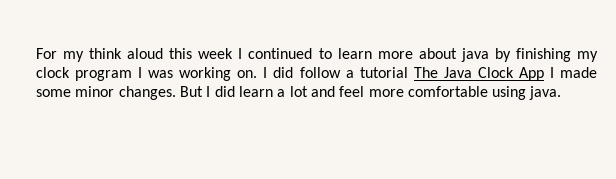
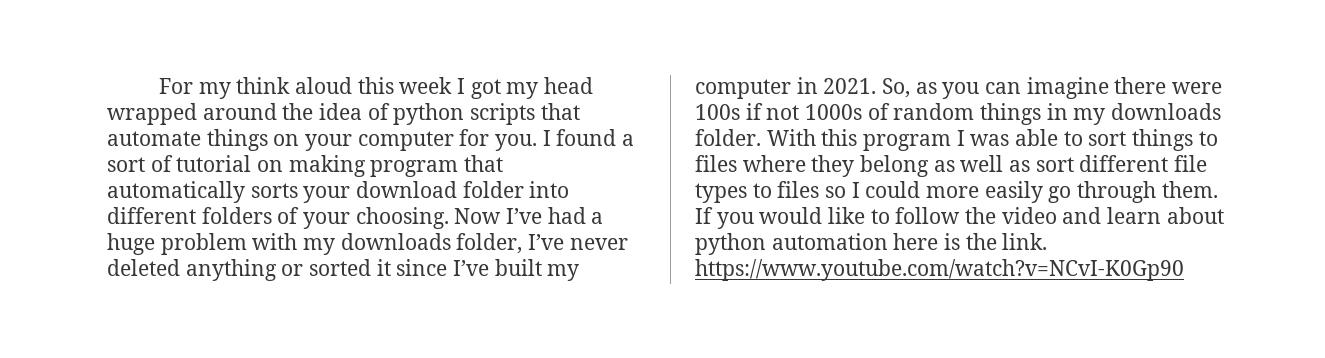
- For my think aloud this week I continued to learn more about java by finishing my clock program I was working on. I did follow a tutorial The Java Clock App I made some minor changes. But I did learn a lot and feel more comfortable using java.
+ For my think aloud this week I got my head wrapped around the idea of python scripts that automate things on your computer for you. I found a sort of tutorial on making program that automatically sorts your download folder into different folders of your choosing. Now I’ve had a huge problem with my downloads folder, I’ve never deleted anything or sorted it since I’ve built my computer in 2021. So, as you can imagine there were 100s if not 1000s of random things in my downloads folder. With this program I was able to sort things to files where they belong as well as sort different file types to files so I could more easily go through them. If you would like to follow the video and learn about python automation here is the link. https://www.youtube.com/watch?v=NCvI-K0Gp90

